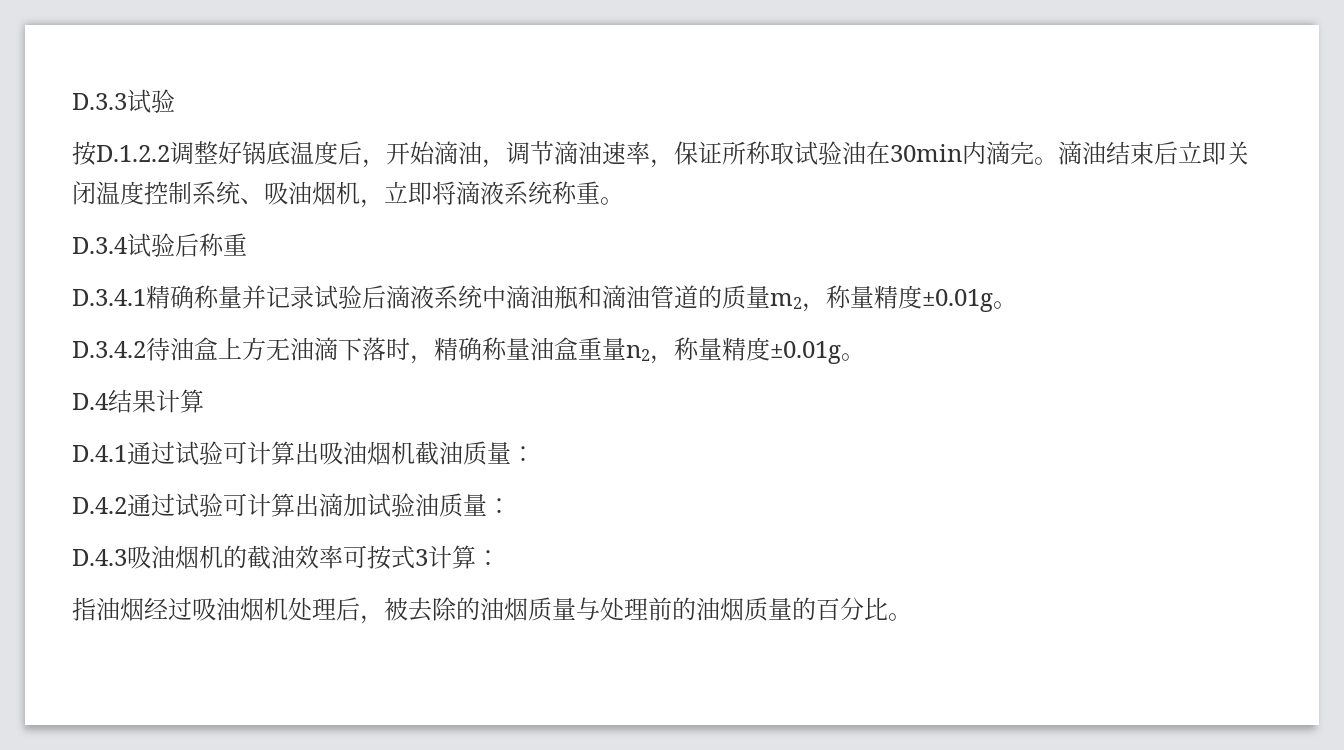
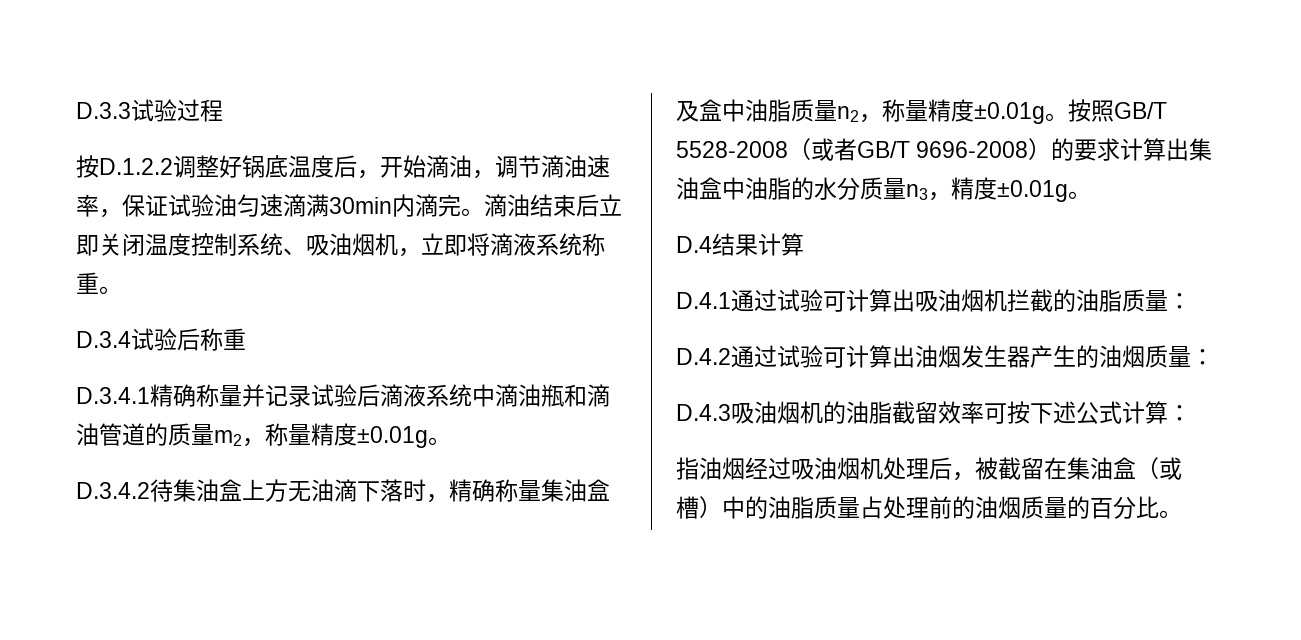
- D.3.3试验
+ D.3.3试验过程
- 按D.1.2.2调整好锅底温度后，开始滴油，调节滴油速率，保证所称取试验油在30min内滴完。
+ 按D.1.2.2调整好锅底温度后，开始滴油，调节滴油速率，保证试验油匀速滴满30min内滴完。
- D.3.4.2待油盒上方无油滴下落时，精确称量油盒重量n2，称量精度±0.01g。
+ D.3.4.2待集油盒上方无油滴下落时，精确称量集油盒及盒中油脂质量n2，称量精度±0.01g。按照GB/T 5528-2008（或者GB/T 9696-2008）的要求计算出集油盒中油脂的水分质量n3，精度±0.01g。
- D.4.1通过试验可计算出吸油烟机截油质量：
+ D.4.1通过试验可计算出吸油烟机拦截的油脂质量：
- D.4.2通过试验可计算出滴加试验油质量：
+ D.4.2通过试验可计算出油烟发生器产生的油烟质量：
- D.4.3吸油烟机的截油效率可按式3计算：
+ D.4.3吸油烟机的油脂截留效率可按下述公式计算：
- 指油烟经过吸油烟机处理后，被去除的油烟质量与处理前的油烟质量的百分比。
+ 指油烟经过吸油烟机处理后，被截留在集油盒（或槽）中的油脂质量占处理前的油烟质量的百分比。

